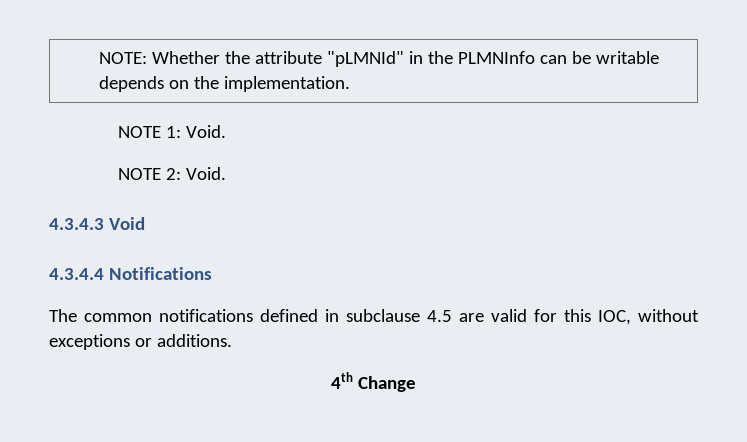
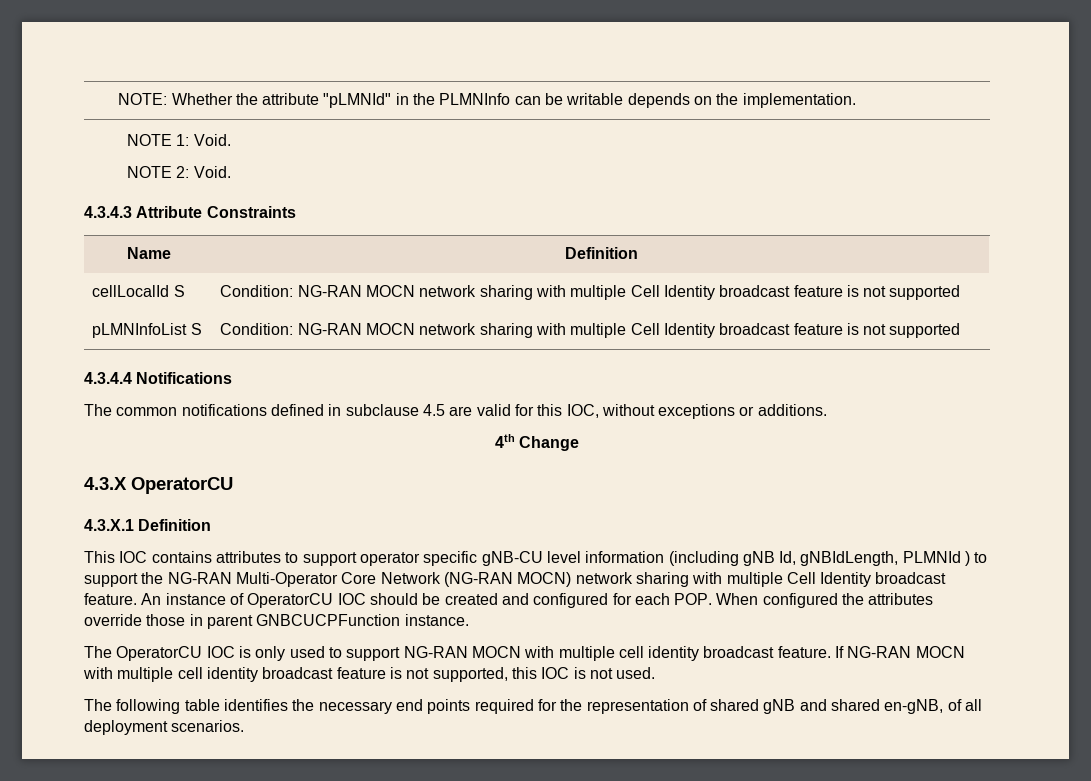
- 4.3.4.3 Void
+ 4.3.4.3 Attribute Constraints
+ Name | Definition
+ cellLocalId S | Condition: NG-RAN MOCN network sharing with multiple Cell Identity broadcast feature is not supported
+ pLMNInfoList S | Condition: NG-RAN MOCN network sharing with multiple Cell Identity broadcast feature is not supported
+ 4.3.X OperatorCU
+ 4.3.X.1 Definition
+ This IOC contains attributes to support operator specific gNB-CU level information (including gNB Id, gNBIdLength, PLMNId ) to support the NG-RAN Multi-Operator Core Network (NG-RAN MOCN) network sharing with multiple Cell Identity broadcast feature. An instance of OperatorCU IOC should be created and configured for each POP. When configured the attributes override those in parent GNBCUCPFunction instance.
+ The OperatorCU IOC is only used to support NG-RAN MOCN with multiple cell identity broadcast feature. If NG-RAN MOCN with multiple cell identity broadcast feature is not supported, this IOC is not used.
+ The following table identifies the necessary end points required for the representation of shared gNB and shared en-gNB, of all deployment scenarios.

